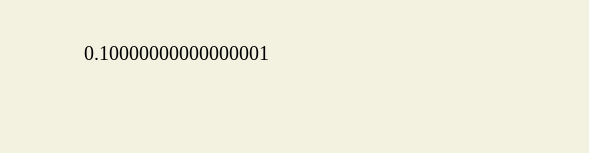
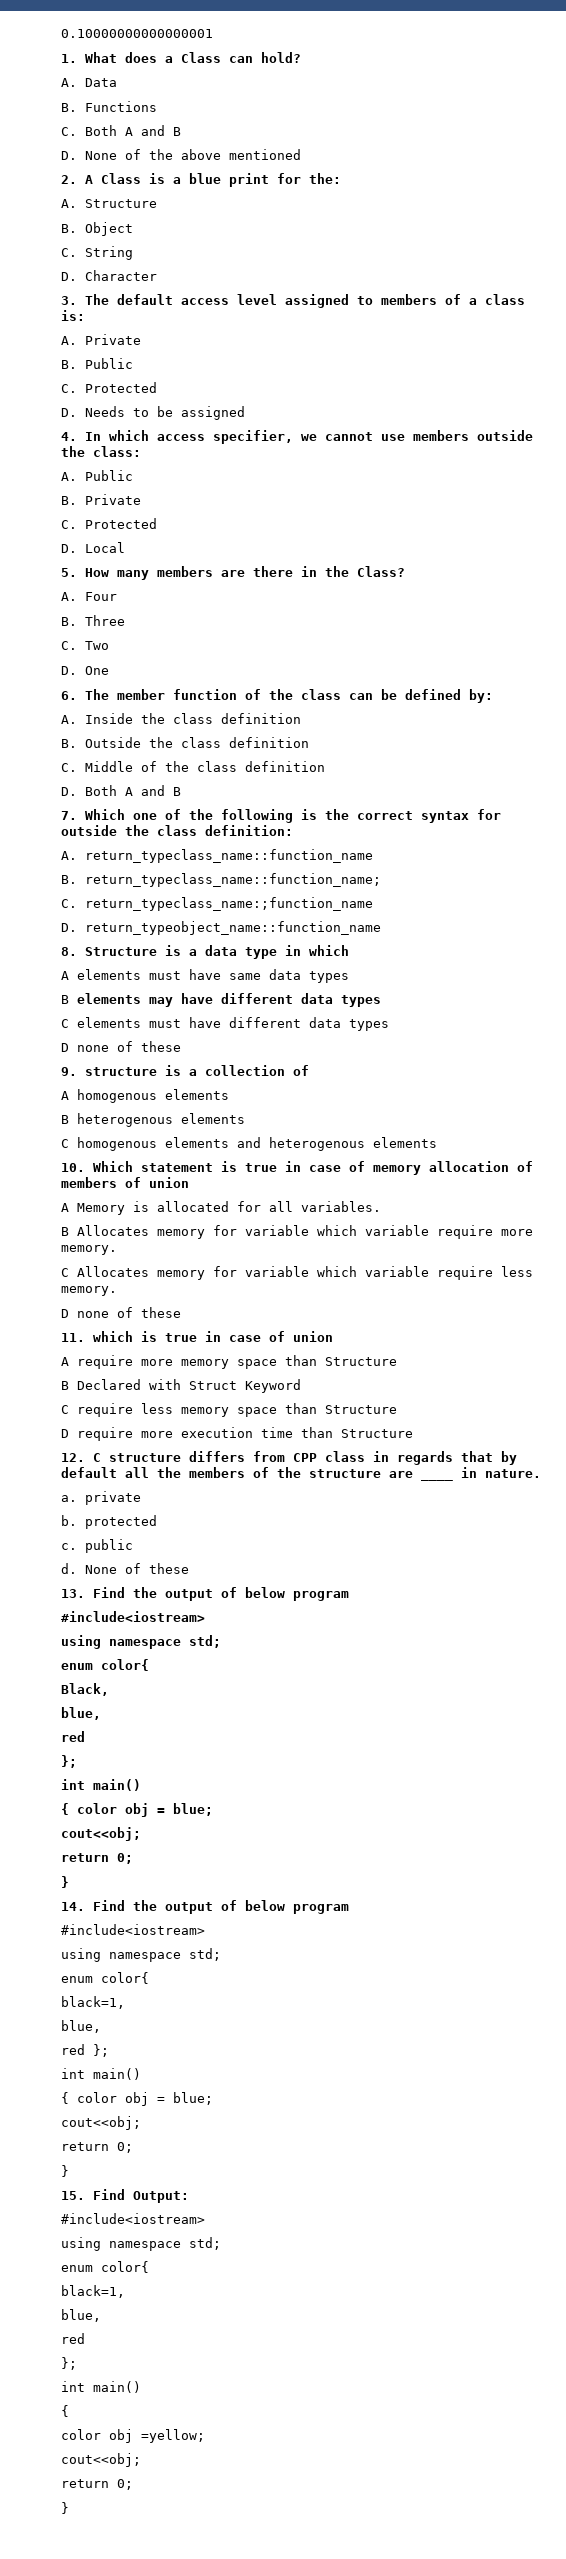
+ 1. What does a Class can hold?
+ A. Data
+ B. Functions
+ C. Both A and B
+ D. None of the above mentioned
+ 2. A Class is a blue print for the:
+ A. Structure
+ B. Object
+ C. String
+ D. Character
+ 3. The default access level assigned to members of a class is:
+ A. Private
+ B. Public
+ C. Protected
+ D. Needs to be assigned
+ 4. In which access specifier, we cannot use members outside the class:
+ A. Public
+ B. Private
+ C. Protected
+ D. Local
+ 5. How many members are there in the Class?
+ A. Four
+ B. Three
+ C. Two
+ D. One
+ 6. The member function of the class can be defined by:
+ A. Inside the class definition
+ B. Outside the class definition
+ C. Middle of the class definition
+ D. Both A and B
+ 7. Which one of the following is the correct syntax for outside the class definition:
+ A. return_typeclass_name::function_name
+ B. return_typeclass_name::function_name;
+ C. return_typeclass_name:;function_name
+ D. return_typeobject_name::function_name
+ 8. Structure is a data type in which
+ A elements must have same data types
+ B elements may have different data types
+ C elements must have different data types
+ D none of these
+ 9. structure is a collection of
+ A homogenous elements
+ B heterogenous elements
+ C homogenous elements and heterogenous elements
+ 10. Which statement is true in case of memory allocation of members of union
+ A Memory is allocated for all variables.
+ B Allocates memory for variable which variable require more memory.
+ C Allocates memory for variable which variable require less memory.
+ D none of these
+ 11. which is true in case of union
+ A require more memory space than Structure
+ B Declared with Struct Keyword
+ C require less memory space than Structure
+ D require more execution time than Structure
+ 12. C structure differs from CPP class in regards that by default all the members of the structure are ____ in nature.
+ a. private
+ b. protected
+ c. public
+ d. None of these
+ 13. Find the output of below program
+ #include<iostream>
+ using namespace std;
+ enum color{
+ Black,
+ blue,
+ red
+ };
+ int main()
+ { color obj = blue;
+ cout<<obj;
+ return 0;
+ }
+ 14. Find the output of below program
+ #include<iostream>
+ using namespace std;
+ enum color{
+ black=1,
+ blue,
+ red };
+ int main()
+ { color obj = blue;
+ cout<<obj;
+ return 0;
+ }
+ 15. Find Output:
+ #include<iostream>
+ using namespace std;
+ enum color{
+ black=1,
+ blue,
+ red
+ };
+ int main()
+ {
+ color obj =yellow;
+ cout<<obj;
+ return 0;
+ }

